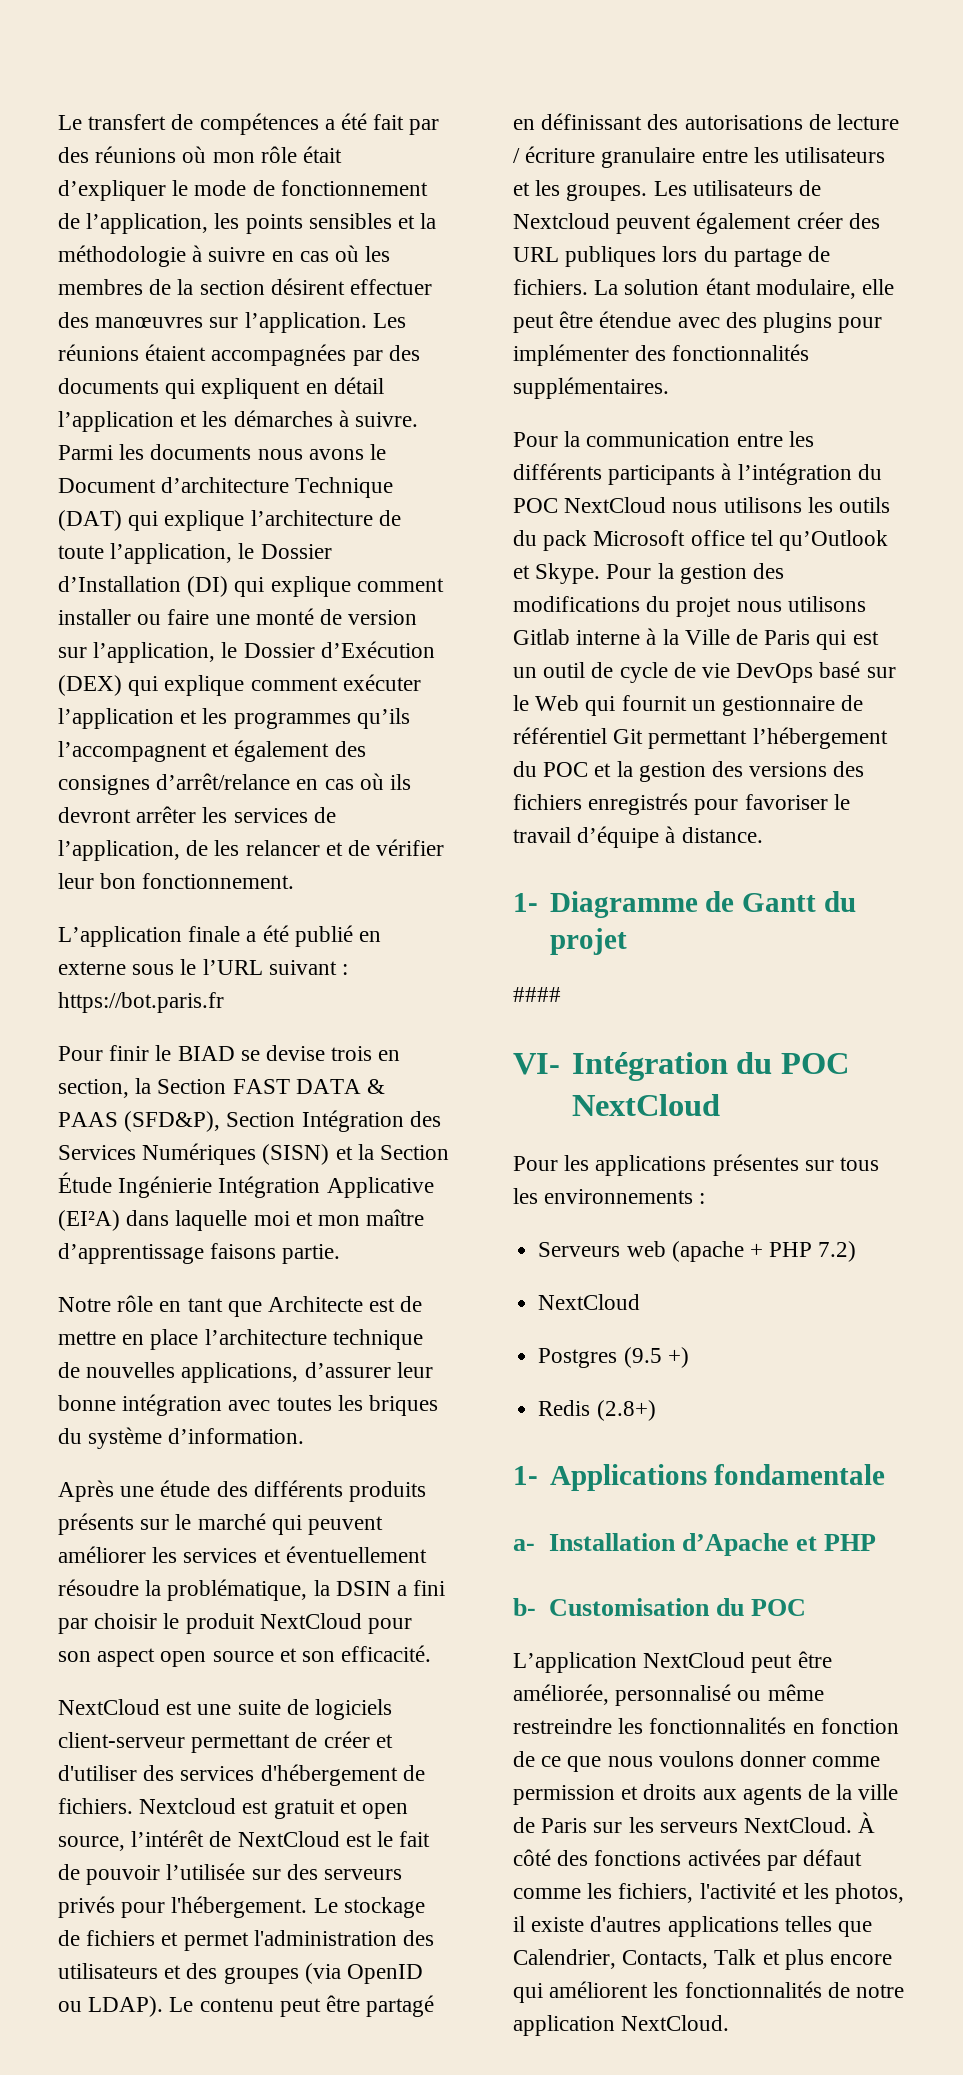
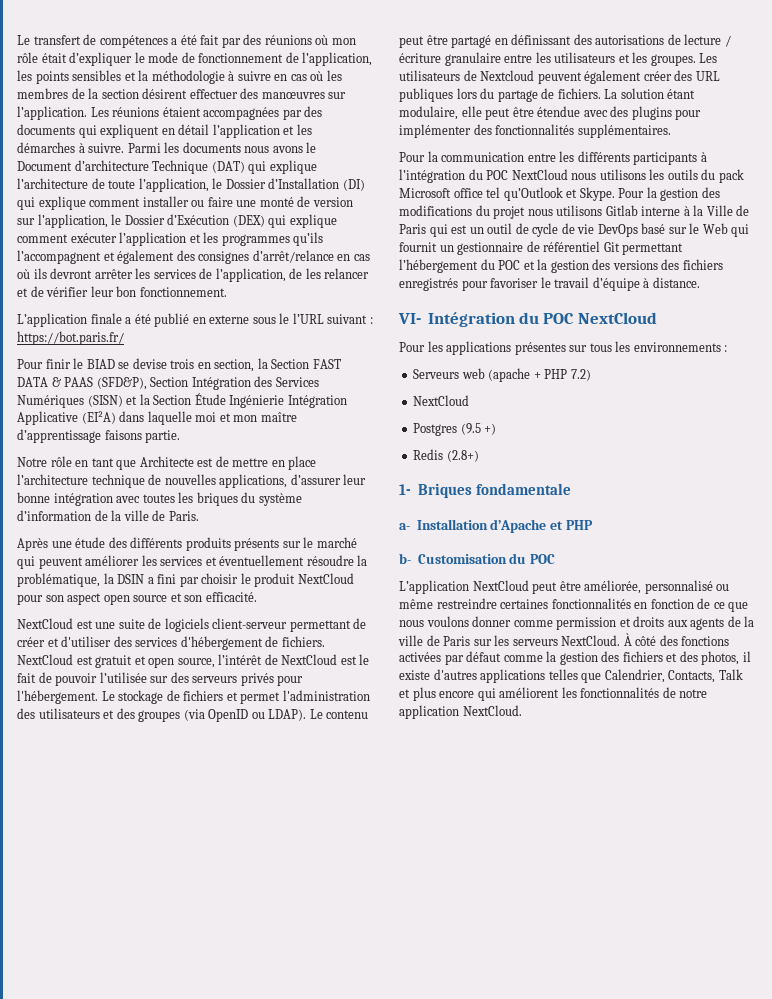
- L’application finale a été publié en externe sous le l’URL suivant : https://bot.paris.fr
+ L’application finale a été publié en externe sous le l’URL suivant : https://bot.paris.fr/
- Notre rôle en tant que Architecte est de mettre en place l’architecture technique de nouvelles applications, d’assurer leur bonne intégration avec toutes les briques du système d’information.
+ Notre rôle en tant que Architecte est de mettre en place l’architecture technique de nouvelles applications, d’assurer leur bonne intégration avec toutes les briques du système d’information de la ville de Paris.
- Nextcloud est gratuit et open source, l’intérêt de NextCloud est le fait de pouvoir l’utilisée sur des serveurs privés pour l'hébergement.
+ NextCloud est gratuit et open source, l’intérêt de NextCloud est le fait de pouvoir l’utilisée sur des serveurs privés pour l'hébergement.
- 1- Diagramme de Gantt du projet
- ####
- 1- Applications fondamentale
+ 1- Briques fondamentale
- L’application NextCloud peut être améliorée, personnalisé ou même restreindre les fonctionnalités en fonction de ce que nous voulons donner comme permission et droits aux agents de la ville de Paris sur les serveurs NextCloud.
+ L’application NextCloud peut être améliorée, personnalisé ou même restreindre certaines fonctionnalités en fonction de ce que nous voulons donner comme permission et droits aux agents de la ville de Paris sur les serveurs NextCloud.
- À côté des fonctions activées par défaut comme les fichiers, l'activité et les photos, il existe d'autres applications telles que Calendrier, Contacts, Talk et plus encore qui améliorent les fonctionnalités de notre application NextCloud.
+ À côté des fonctions activées par défaut comme la gestion des fichiers et des photos, il existe d'autres applications telles que Calendrier, Contacts, Talk et plus encore qui améliorent les fonctionnalités de notre application NextCloud.

